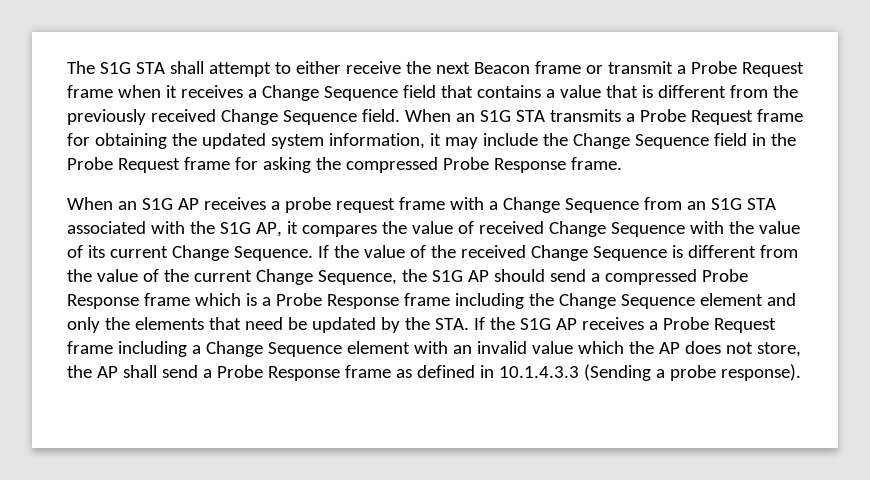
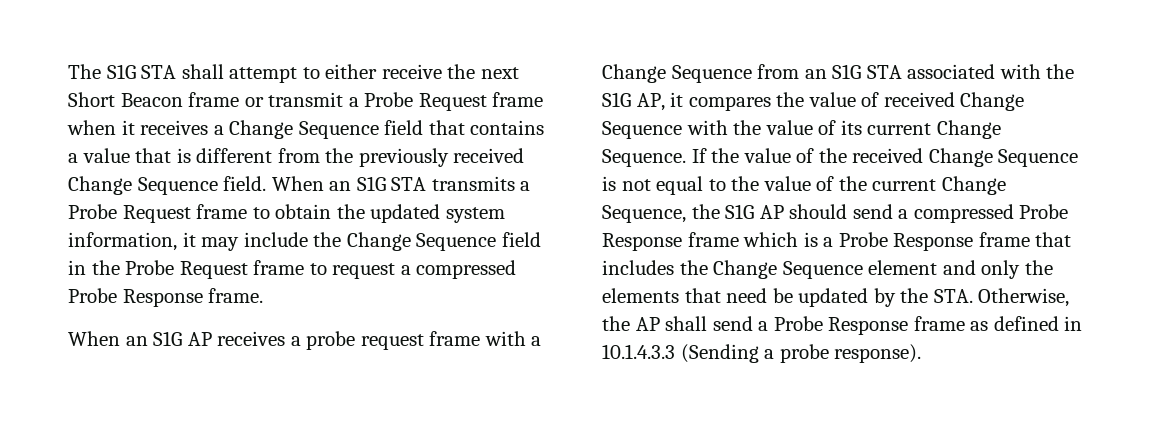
- The S1G STA shall attempt to either receive the next Beacon frame or transmit a Probe Request frame when it receives a Change Sequence field that contains a value that is different from the previously received Change Sequence field.
+ The S1G STA shall attempt to either receive the next Short Beacon frame or transmit a Probe Request frame when it receives a Change Sequence field that contains a value that is different from the previously received Change Sequence field.
- When an S1G STA transmits a Probe Request frame for obtaining the updated system information, it may include the Change Sequence field in the Probe Request frame for asking the compressed Probe Response frame.
+ When an S1G STA transmits a Probe Request frame to obtain the updated system information, it may include the Change Sequence field in the Probe Request frame to request a compressed Probe Response frame.
- If the value of the received Change Sequence is different from the value of the current Change Sequence, the S1G AP should send a compressed Probe Response frame which is a Probe Response frame including the Change Sequence element and only the elements that need be updated by the STA. If the S1G AP receives a Probe Request frame including a Change Sequence element with an invalid value which the AP does not store, the AP shall send a Probe Response frame as defined in 10.1.4.3.3 (Sending a probe response).
+ If the value of the received Change Sequence is not equal to the value of the current Change Sequence, the S1G AP should send a compressed Probe Response frame which is a Probe Response frame that includes the Change Sequence element and only the elements that need be updated by the STA. Otherwise, the AP shall send a Probe Response frame as defined in 10.1.4.3.3 (Sending a probe response).

